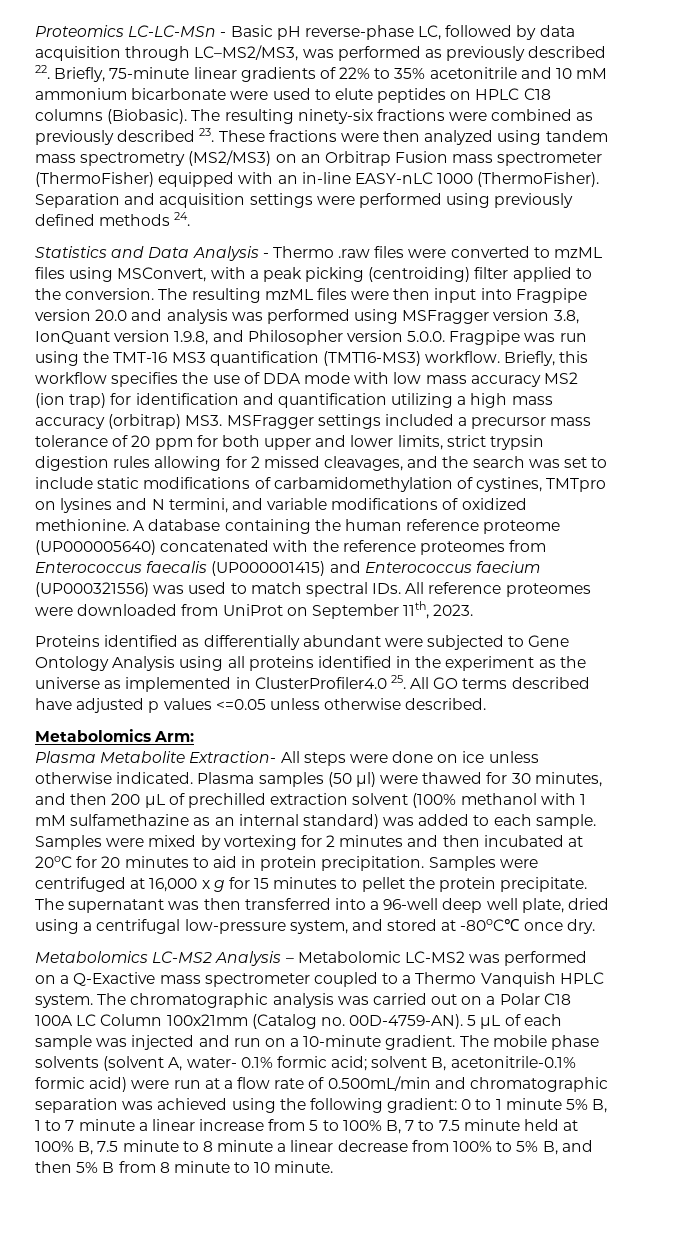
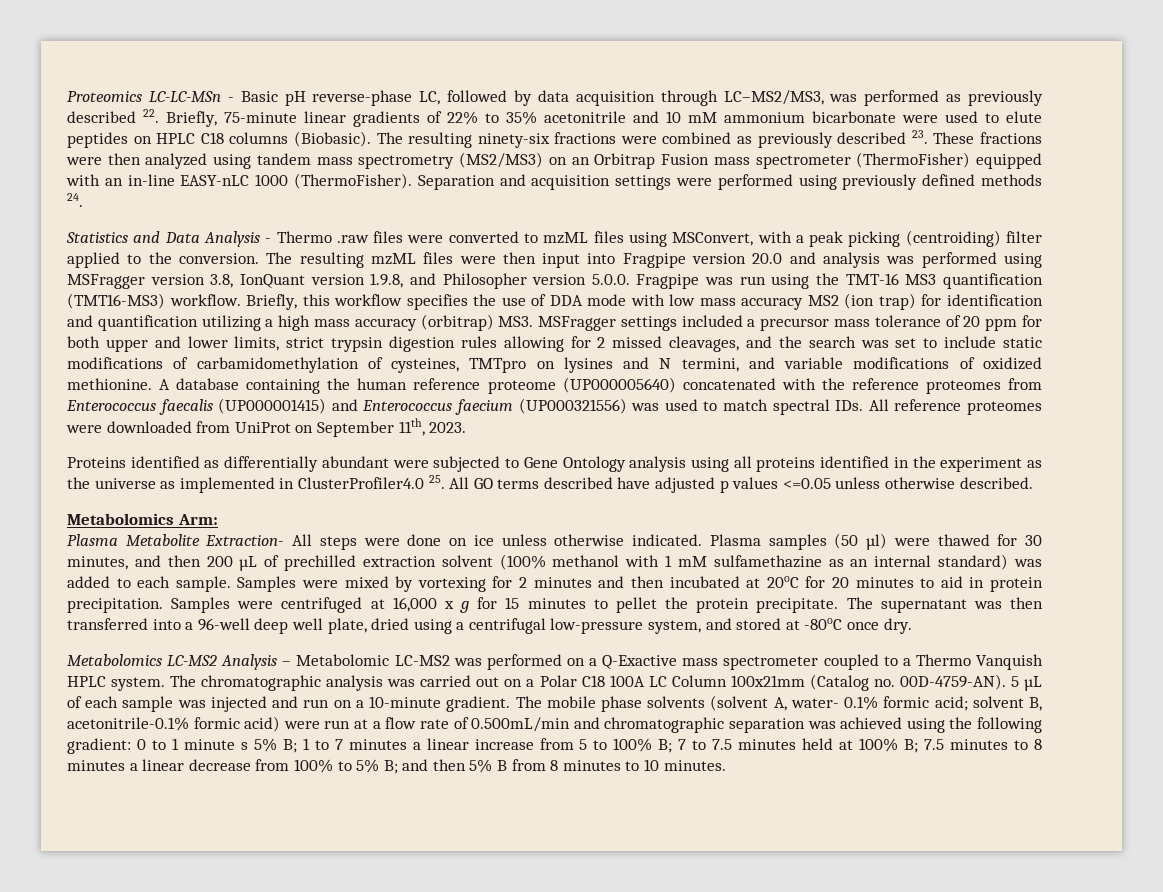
- Briefly, this workflow specifies the use of DDA mode with low mass accuracy MS2 (ion trap) for identification and quantification utilizing a high mass accuracy (orbitrap) MS3. MSFragger settings included a precursor mass tolerance of 20 ppm for both upper and lower limits, strict trypsin digestion rules allowing for 2 missed cleavages, and the search was set to include static modifications of carbamidomethylation of cystines, TMTpro on lysines and N termini, and variable modifications of oxidized methionine.
+ Briefly, this workflow specifies the use of DDA mode with low mass accuracy MS2 (ion trap) for identification and quantification utilizing a high mass accuracy (orbitrap) MS3. MSFragger settings included a precursor mass tolerance of 20 ppm for both upper and lower limits, strict trypsin digestion rules allowing for 2 missed cleavages, and the search was set to include static modifications of carbamidomethylation of cysteines, TMTpro on lysines and N termini, and variable modifications of oxidized methionine.
- Proteins identified as differentially abundant were subjected to Gene Ontology Analysis using all proteins identified in the experiment as the universe as implemented in ClusterProfiler4.0 25. All GO terms described have adjusted p values <=0.05 unless otherwise described.
+ Proteins identified as differentially abundant were subjected to Gene Ontology analysis using all proteins identified in the experiment as the universe as implemented in ClusterProfiler4.0 25. All GO terms described have adjusted p values <=0.05 unless otherwise described.
- The supernatant was then transferred into a 96-well deep well plate, dried using a centrifugal low-pressure system, and stored at -80oC℃ once dry.
+ The supernatant was then transferred into a 96-well deep well plate, dried using a centrifugal low-pressure system, and stored at -80oC once dry.
- 0 to 1 minute 5% B, 1 to 7 minute a linear increase from 5 to 100% B, 7 to 7.5 minute held at 100% B, 7.5 minute to 8 minute a linear decrease from 100% to 5% B, and then 5% B from 8 minute to 10 minute.
+ 0 to 1 minute s 5% B; 1 to 7 minutes a linear increase from 5 to 100% B; 7 to 7.5 minutes held at 100% B; 7.5 minutes to 8 minutes a linear decrease from 100% to 5% B; and then 5% B from 8 minutes to 10 minutes.

